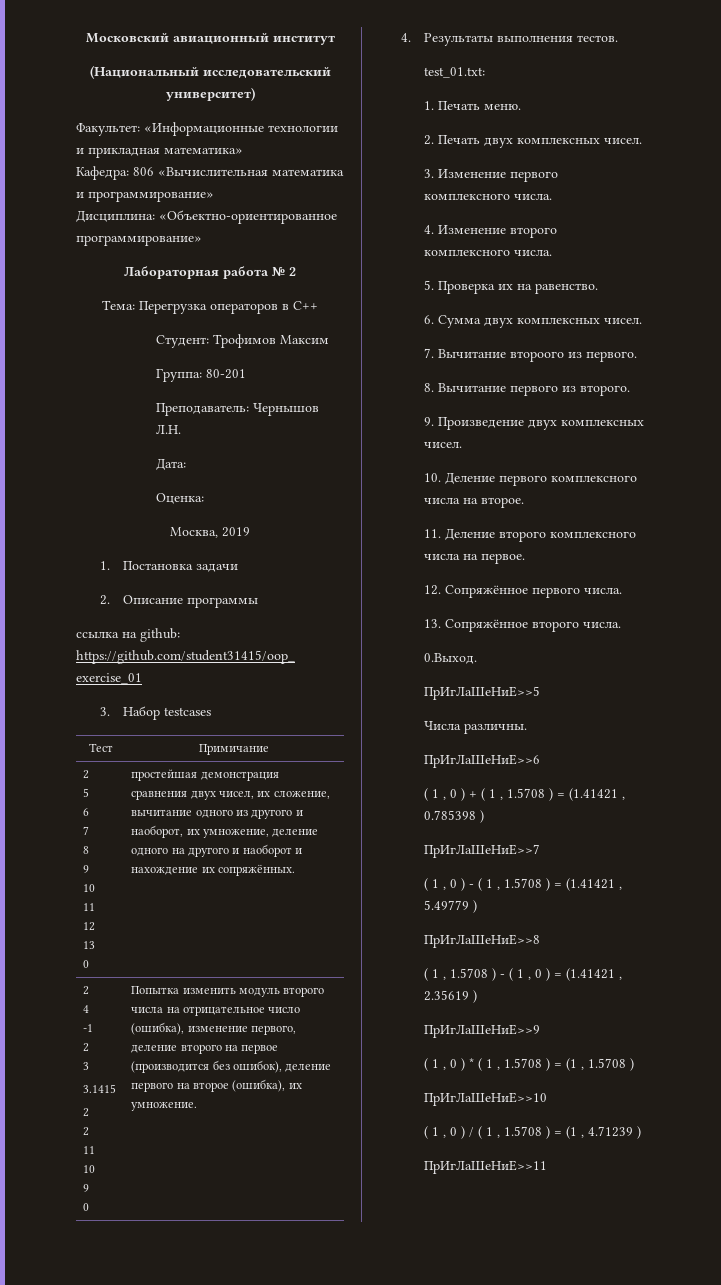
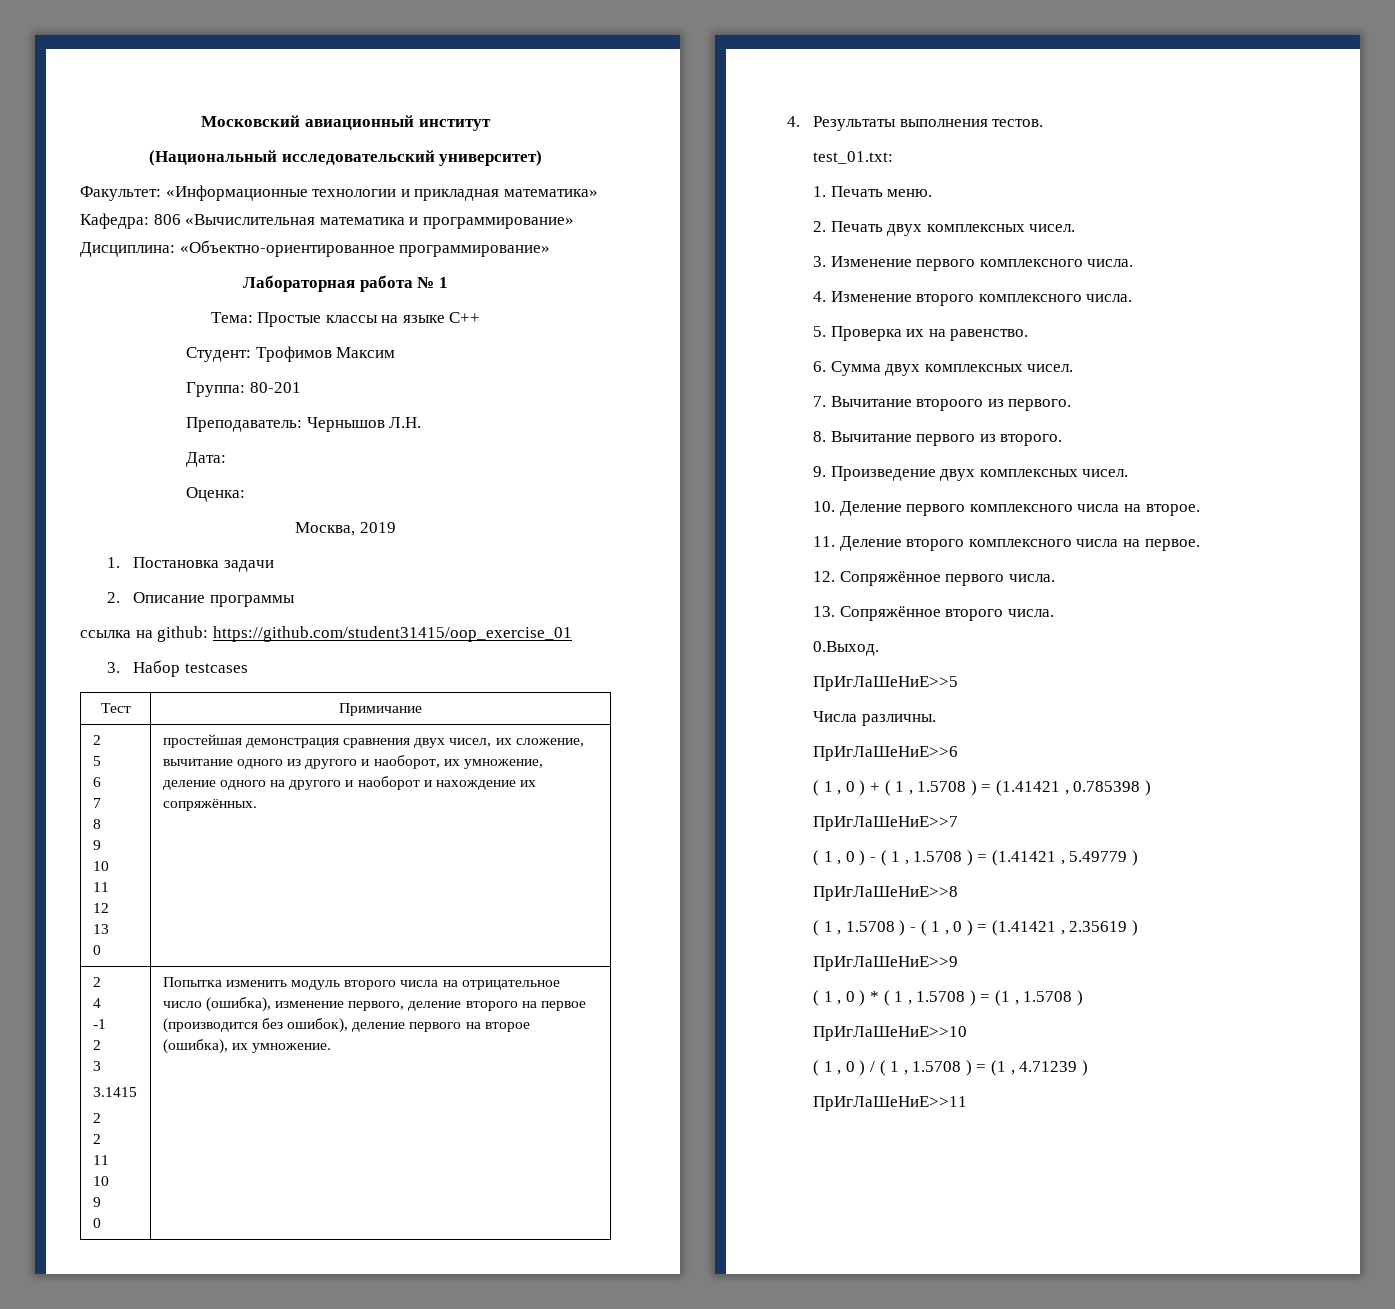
- Лабораторная работа № 2
+ Лабораторная работа № 1
- Тема: Перегрузка операторов в С++
+ Тема: Простые классы на языке С++

